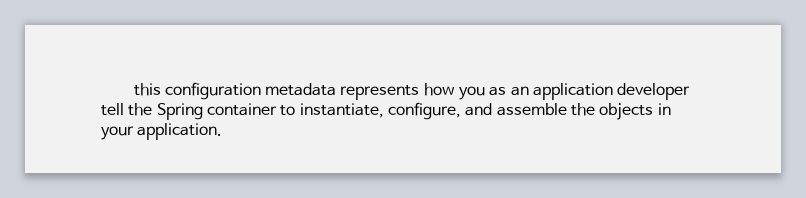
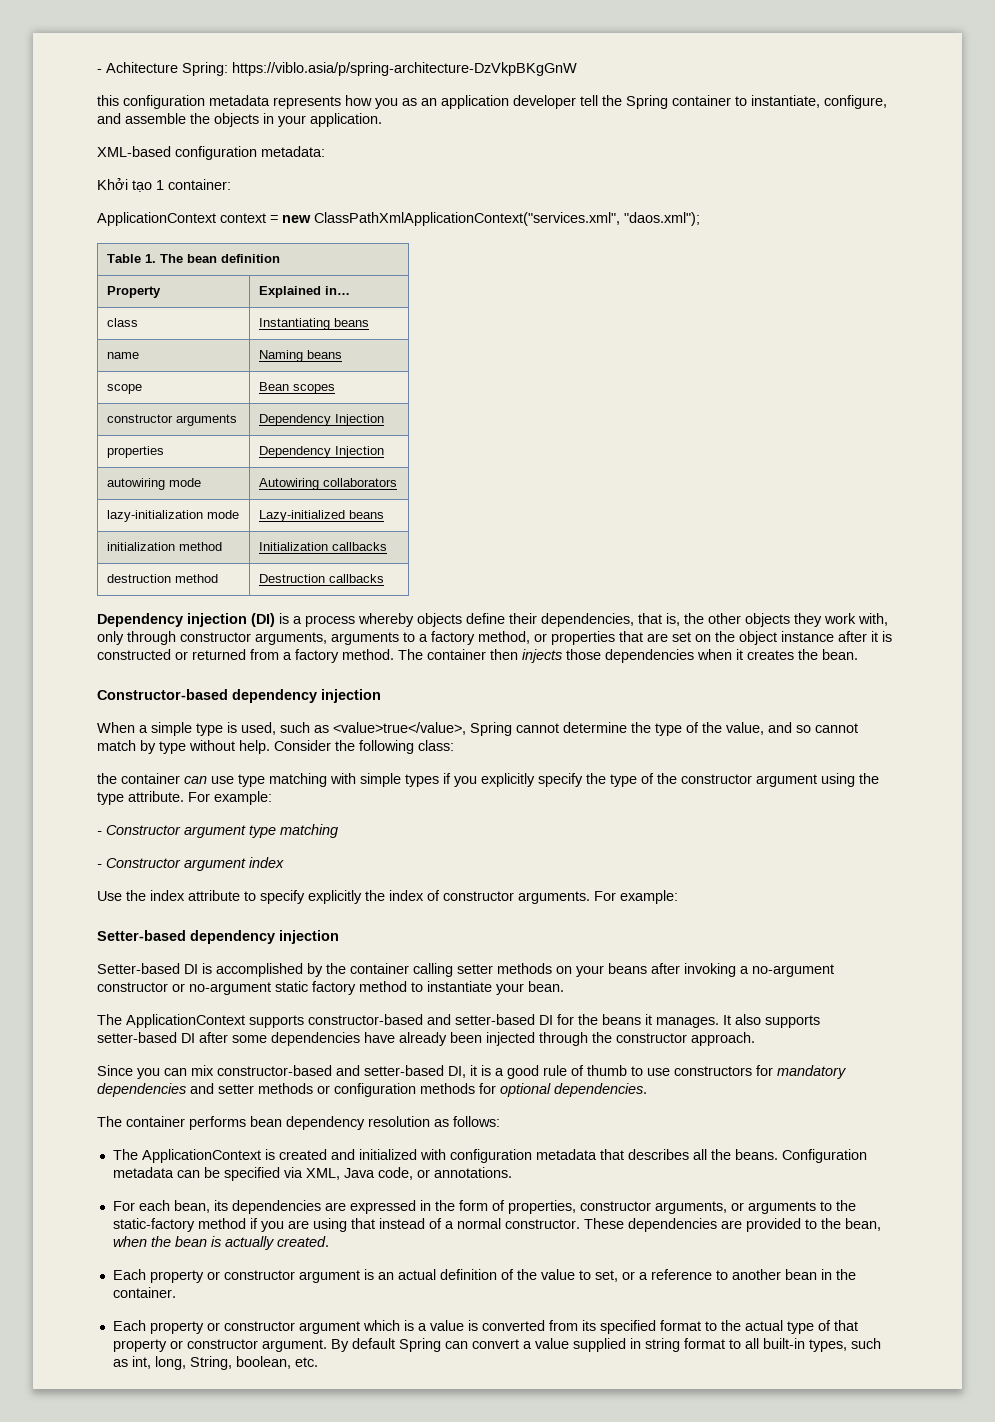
+ - Achitecture Spring: https://viblo.asia/p/spring-architecture-DzVkpBKgGnW
+ XML-based configuration metadata:
+ Khởi tạo 1 container:
+ ApplicationContext context = new ClassPathXmlApplicationContext("services.xml", "daos.xml");
+ Table 1. The bean definition
+ Property | Explained in…
+ class | Instantiating beans
+ name | Naming beans
+ scope | Bean scopes
+ constructor arguments | Dependency Injection
+ properties | Dependency Injection
+ autowiring mode | Autowiring collaborators
+ lazy-initialization mode | Lazy-initialized beans
+ initialization method | Initialization callbacks
+ destruction method | Destruction callbacks
+ Dependency injection (DI) is a process whereby objects define their dependencies, that is, the other objects they work with, only through constructor arguments, arguments to a factory method, or properties that are set on the object instance after it is constructed or returned from a factory method. The container then injects those dependencies when it creates the bean.
+ Constructor-based dependency injection
+ When a simple type is used, such as <value>true</value>, Spring cannot determine the type of the value, and so cannot match by type without help. Consider the following class:
+ the container can use type matching with simple types if you explicitly specify the type of the constructor argument using the type attribute. For example:
+ - Constructor argument type matching
+ - Constructor argument index
+ Use the index attribute to specify explicitly the index of constructor arguments. For example:
+ Setter-based dependency injection
+ Setter-based DI is accomplished by the container calling setter methods on your beans after invoking a no-argument constructor or no-argument static factory method to instantiate your bean.
+ The ApplicationContext supports constructor-based and setter-based DI for the beans it manages. It also supports setter-based DI after some dependencies have already been injected through the constructor approach.
+ Since you can mix constructor-based and setter-based DI, it is a good rule of thumb to use constructors for mandatory dependencies and setter methods or configuration methods for optional dependencies.
+ The container performs bean dependency resolution as follows:
+ The ApplicationContext is created and initialized with configuration metadata that describes all the beans. Configuration metadata can be specified via XML, Java code, or annotations.
+ For each bean, its dependencies are expressed in the form of properties, constructor arguments, or arguments to the static-factory method if you are using that instead of a normal constructor. These dependencies are provided to the bean, when the bean is actually created.
+ Each property or constructor argument is an actual definition of the value to set, or a reference to another bean in the container.
+ Each property or constructor argument which is a value is converted from its specified format to the actual type of that property or constructor argument. By default Spring can convert a value supplied in string format to all built-in types, such as int, long, String, boolean, etc.

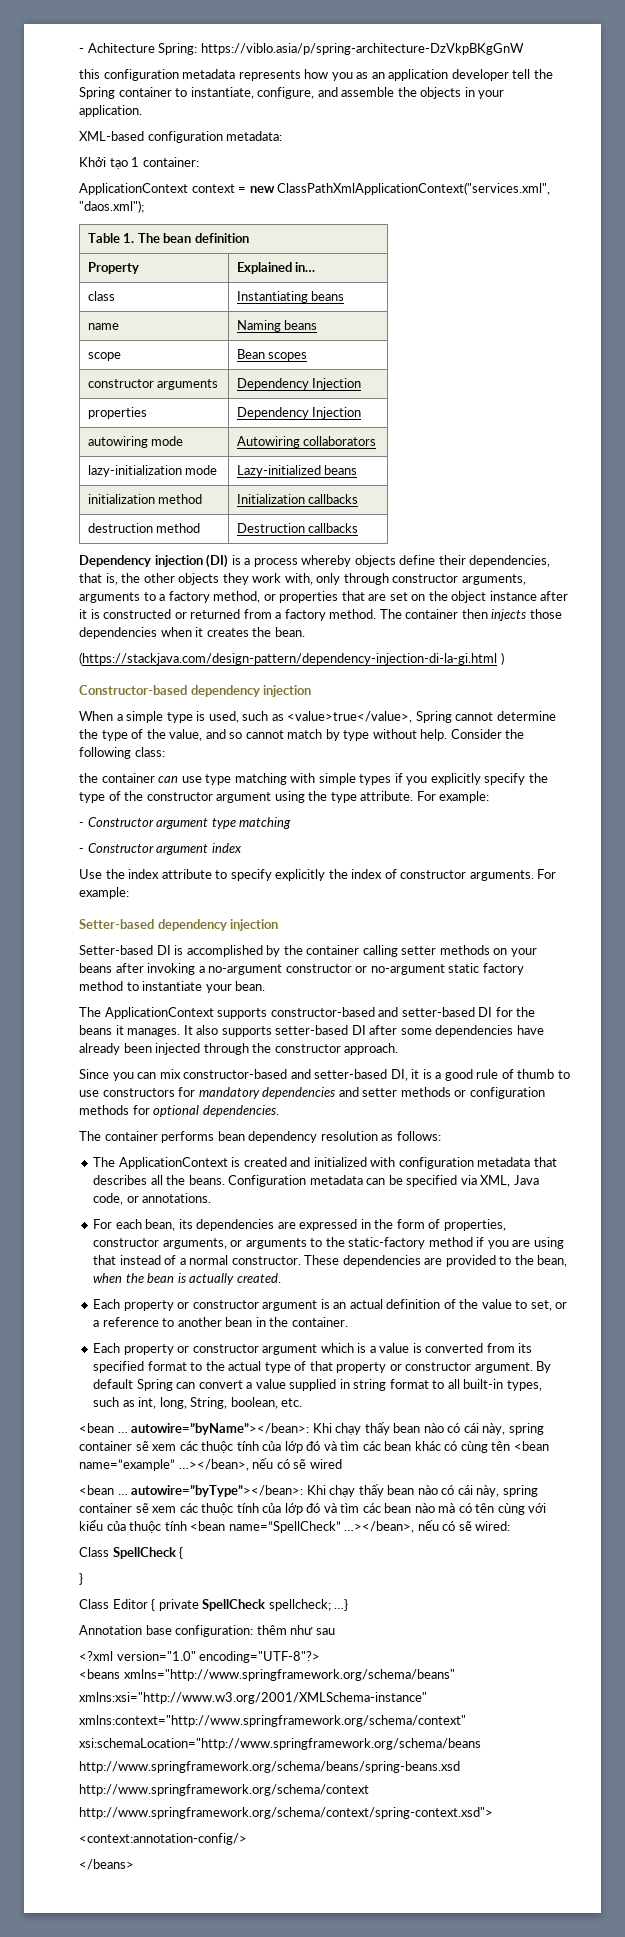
+ (https://stackjava.com/design-pattern/dependency-injection-di-la-gi.html )
+ <bean … autowire=”byName”></bean>: Khi chạy thấy bean nào có cái này, spring container sẽ xem các thuộc tính của lớp đó và tìm các bean khác có cùng tên <bean name=”example” …></bean>, nếu có sẽ wired
+ <bean … autowire=”byType”></bean>: Khi chạy thấy bean nào có cái này, spring container sẽ xem các thuộc tính của lớp đó và tìm các bean nào mà có tên cùng với kiểu của thuộc tính <bean name=”SpellCheck” …></bean>, nếu có sẽ wired:
+ Class SpellCheck {
+ }
+ Class Editor { private SpellCheck spellcheck; …}
+ Annotation base configuration: thêm như sau
+ <?xml version="1.0" encoding="UTF-8"?>
+ <beans xmlns="http://www.springframework.org/schema/beans"
+ xmlns:xsi="http://www.w3.org/2001/XMLSchema-instance"
+ xmlns:context="http://www.springframework.org/schema/context"
+ xsi:schemaLocation="http://www.springframework.org/schema/beans
+ http://www.springframework.org/schema/beans/spring-beans.xsd
+ http://www.springframework.org/schema/context
+ http://www.springframework.org/schema/context/spring-context.xsd">
+ <context:annotation-config/>
+ </beans>

